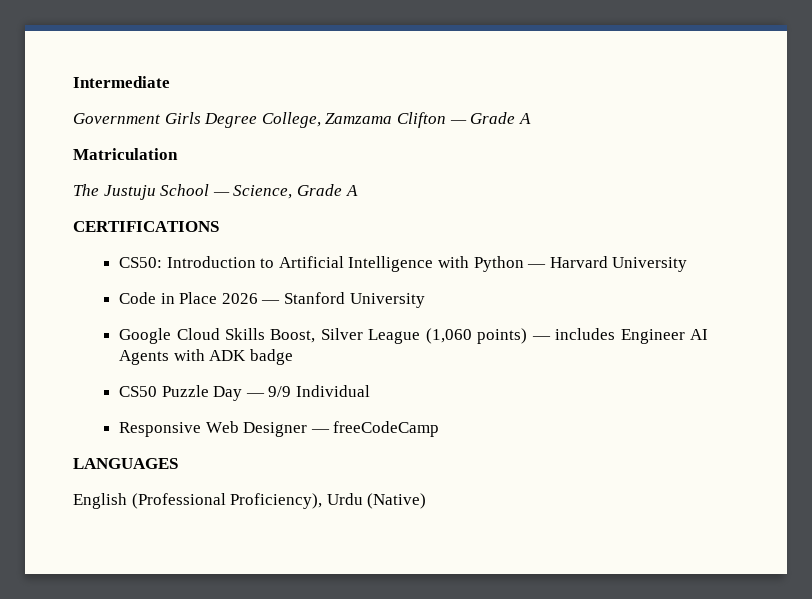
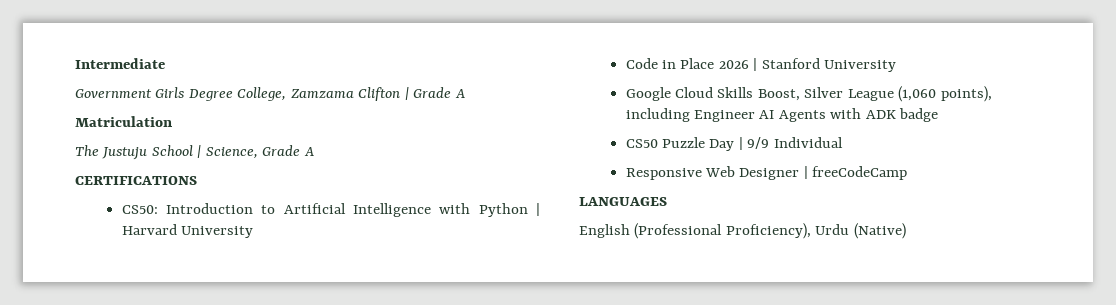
- Government Girls Degree College, Zamzama Clifton — Grade A
+ Government Girls Degree College, Zamzama Clifton | Grade A
- The Justuju School — Science, Grade A
+ The Justuju School | Science, Grade A
- CS50: Introduction to Artificial Intelligence with Python — Harvard University
+ CS50: Introduction to Artificial Intelligence with Python | Harvard University
- Code in Place 2026 — Stanford University
+ Code in Place 2026 | Stanford University
- Google Cloud Skills Boost, Silver League (1,060 points) — includes Engineer AI Agents with ADK badge
+ Google Cloud Skills Boost, Silver League (1,060 points), including Engineer AI Agents with ADK badge
- CS50 Puzzle Day — 9/9 Individual
+ CS50 Puzzle Day | 9/9 Individual
- Responsive Web Designer — freeCodeCamp
+ Responsive Web Designer | freeCodeCamp

